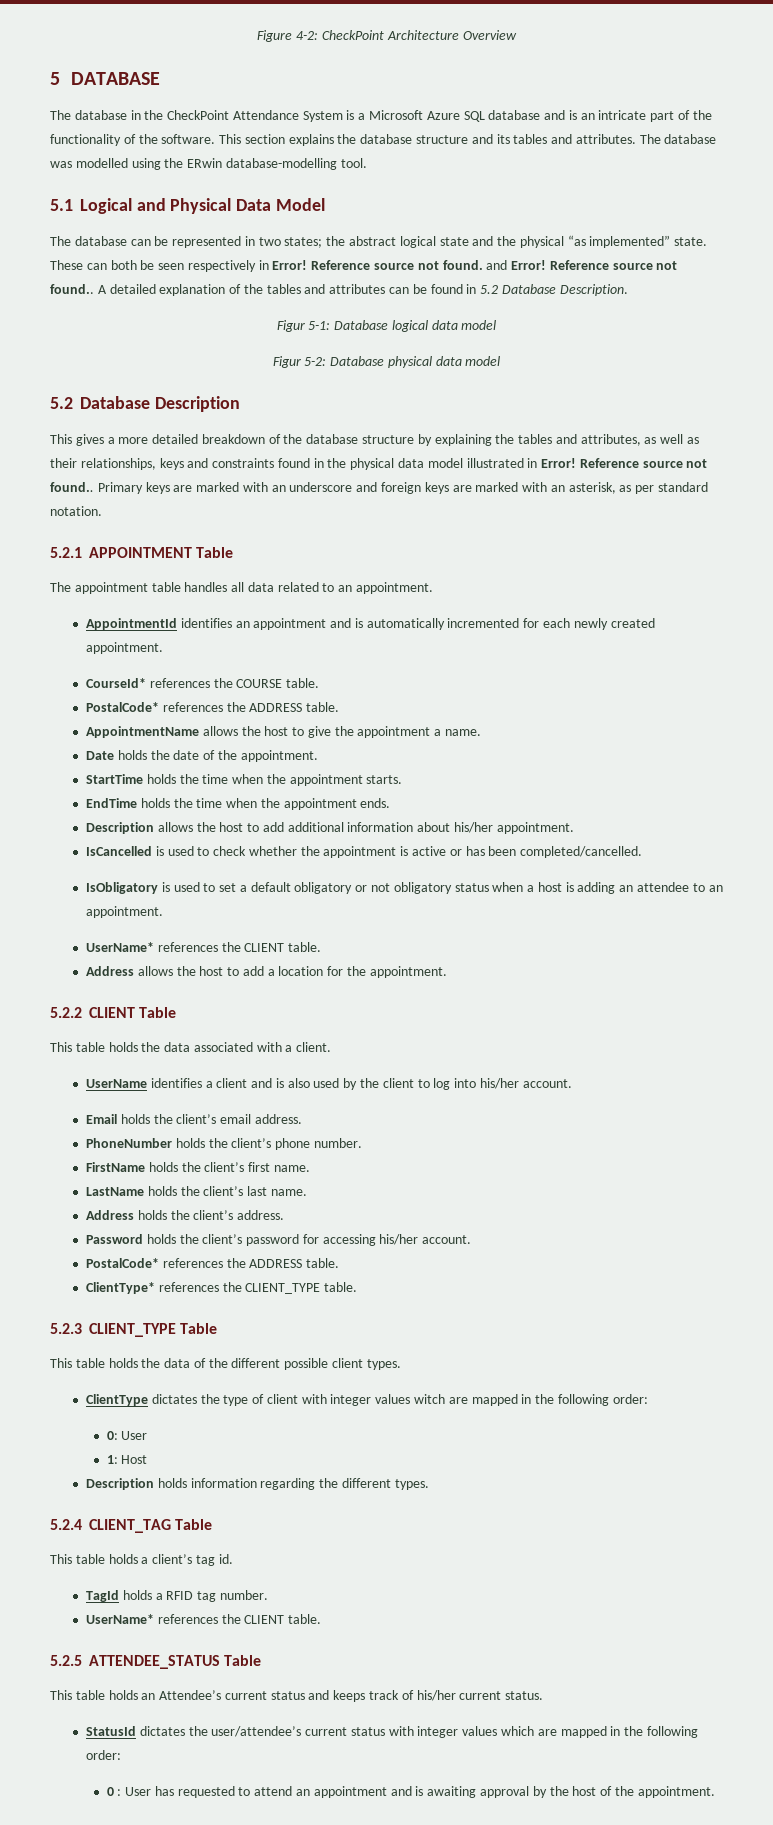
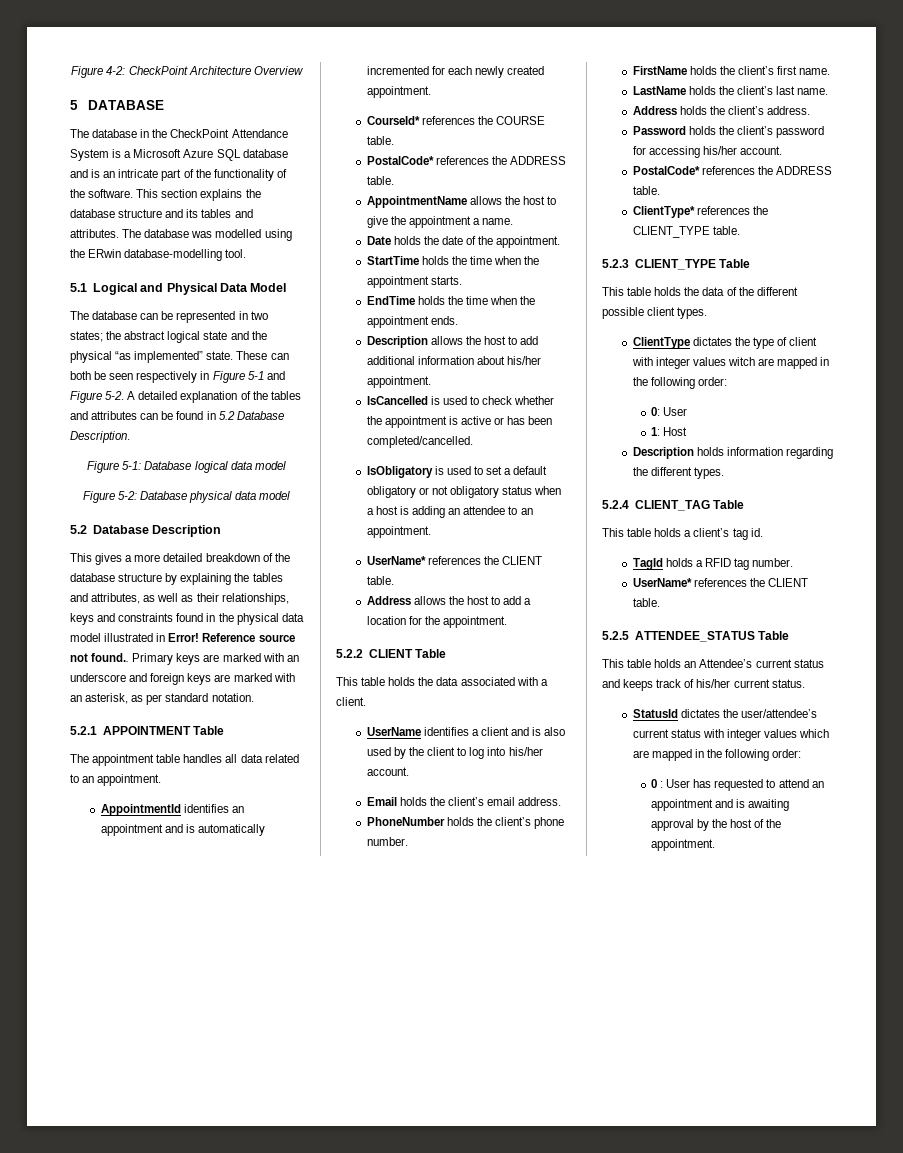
- These can both be seen respectively in Error! Reference source not found. and Error! Reference source not found..
+ These can both be seen respectively in Figure 5-1 and Figure 5-2.
- Figur 5-1: Database logical data model
+ Figure 5-1: Database logical data model
- Figur 5-2: Database physical data model
+ Figure 5-2: Database physical data model

